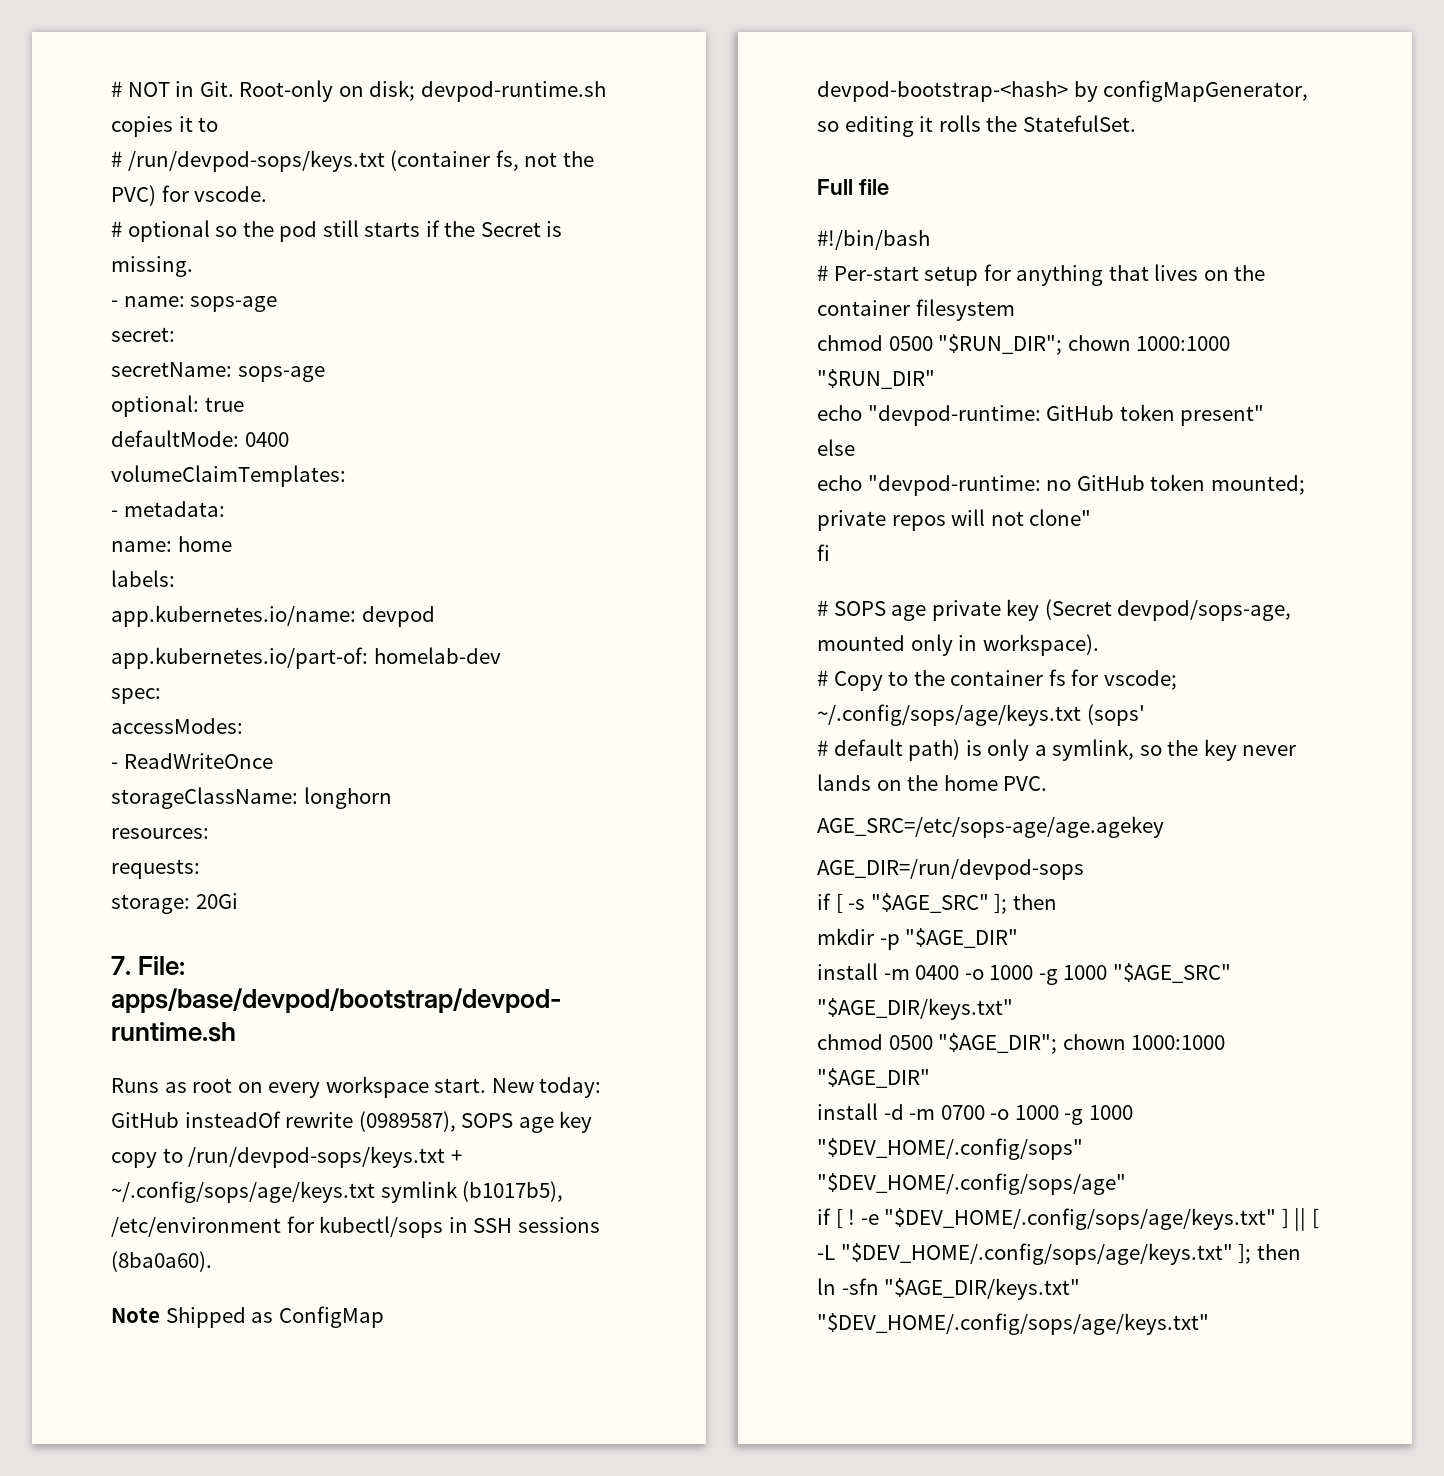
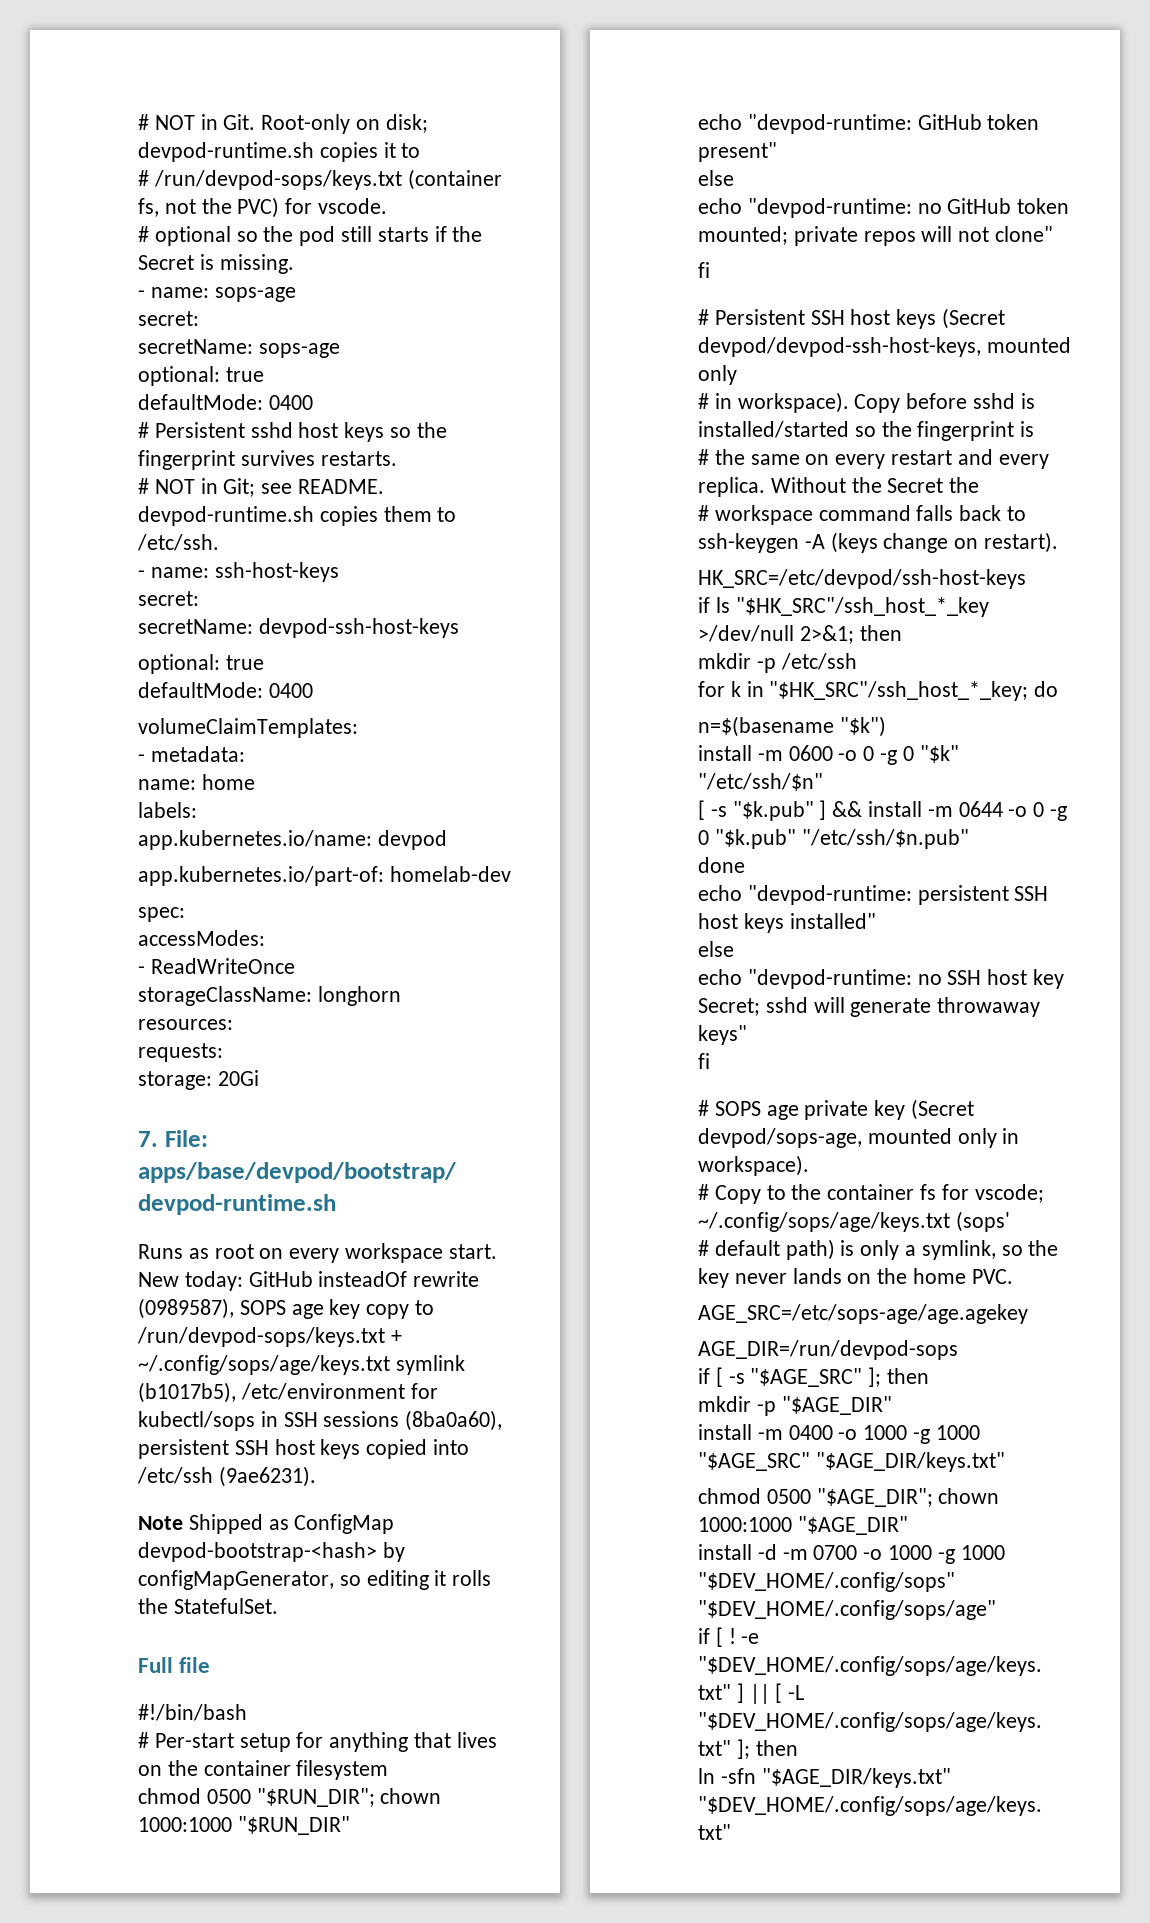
+ # Persistent sshd host keys so the fingerprint survives restarts.
+ # NOT in Git; see README. devpod-runtime.sh copies them to /etc/ssh.
+ - name: ssh-host-keys
+ secret:
+ secretName: devpod-ssh-host-keys
+ optional: true
+ defaultMode: 0400
- New today: GitHub insteadOf rewrite (0989587), SOPS age key copy to /run/devpod-sops/keys.txt + ~/.config/sops/age/keys.txt symlink (b1017b5), /etc/environment for kubectl/sops in SSH sessions (8ba0a60).
+ New today: GitHub insteadOf rewrite (0989587), SOPS age key copy to /run/devpod-sops/keys.txt + ~/.config/sops/age/keys.txt symlink (b1017b5), /etc/environment for kubectl/sops in SSH sessions (8ba0a60), persistent SSH host keys copied into /etc/ssh (9ae6231).
+ # Persistent SSH host keys (Secret devpod/devpod-ssh-host-keys, mounted only
+ # in workspace). Copy before sshd is installed/started so the fingerprint is
+ # the same on every restart and every replica. Without the Secret the
+ # workspace command falls back to ssh-keygen -A (keys change on restart).
+ HK_SRC=/etc/devpod/ssh-host-keys
+ if ls "$HK_SRC"/ssh_host_*_key >/dev/null 2>&1; then
+ mkdir -p /etc/ssh
+ for k in "$HK_SRC"/ssh_host_*_key; do
+ n=$(basename "$k")
+ install -m 0600 -o 0 -g 0 "$k" "/etc/ssh/$n"
+ [ -s "$k.pub" ] && install -m 0644 -o 0 -g 0 "$k.pub" "/etc/ssh/$n.pub"
+ done
+ echo "devpod-runtime: persistent SSH host keys installed"
+ else
+ echo "devpod-runtime: no SSH host key Secret; sshd will generate throwaway keys"
+ fi

